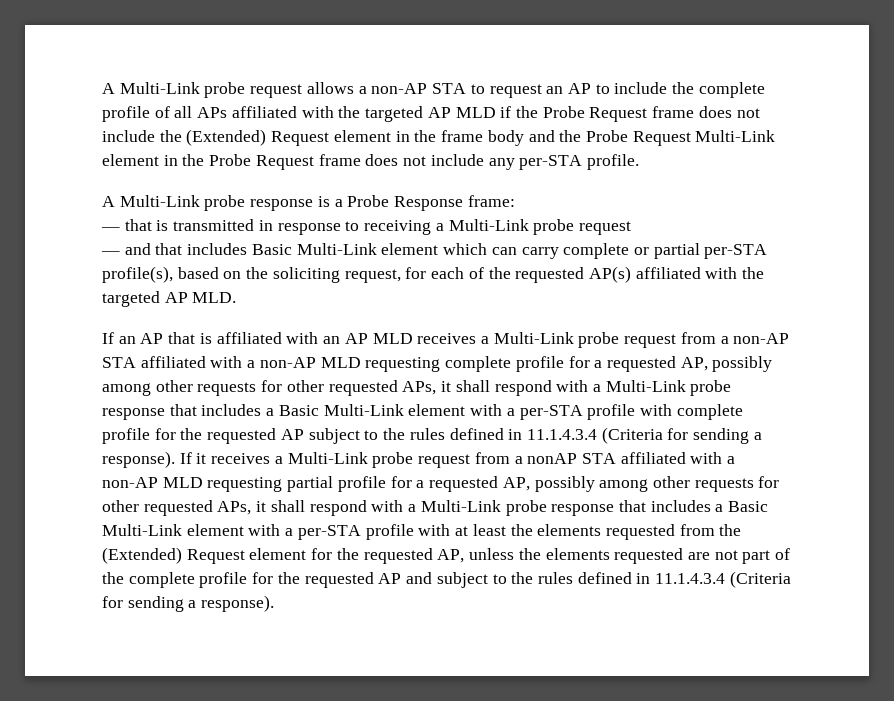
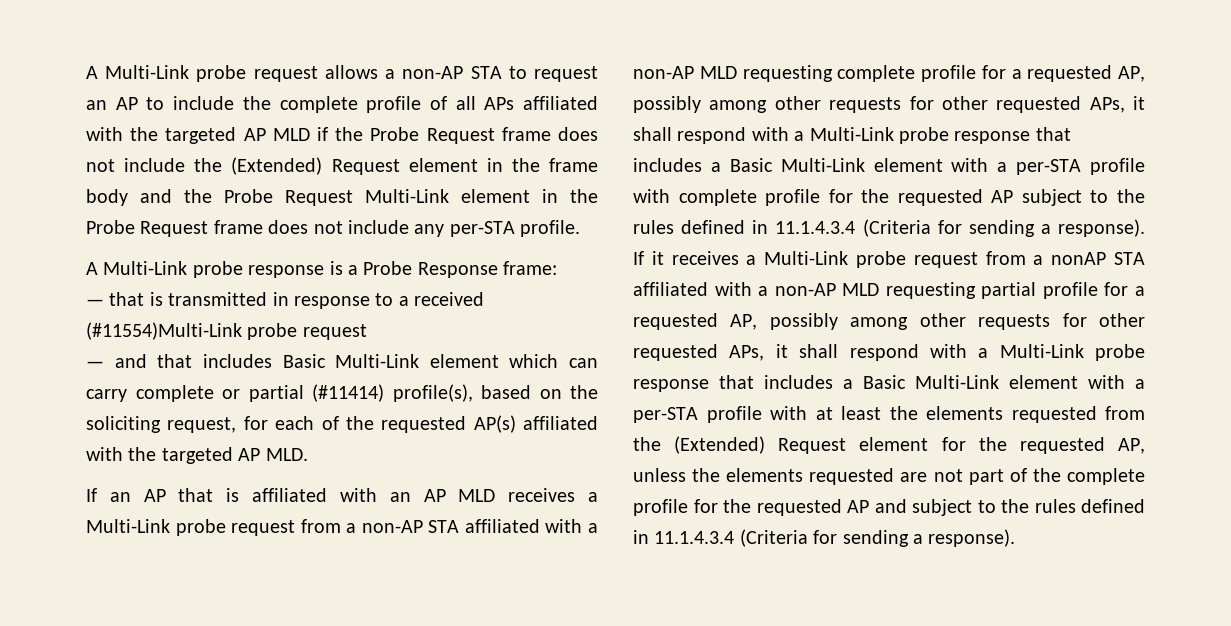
- — that is transmitted in response to receiving a Multi-Link probe request
+ — that is transmitted in response to a received (#11554)Multi-Link probe request
- — and that includes Basic Multi-Link element which can carry complete or partial per-STA profile(s), based on the soliciting request, for each of the requested AP(s) affiliated with the targeted AP MLD.
+ — and that includes Basic Multi-Link element which can carry complete or partial (#11414) profile(s), based on the soliciting request, for each of the requested AP(s) affiliated with the targeted AP MLD.

